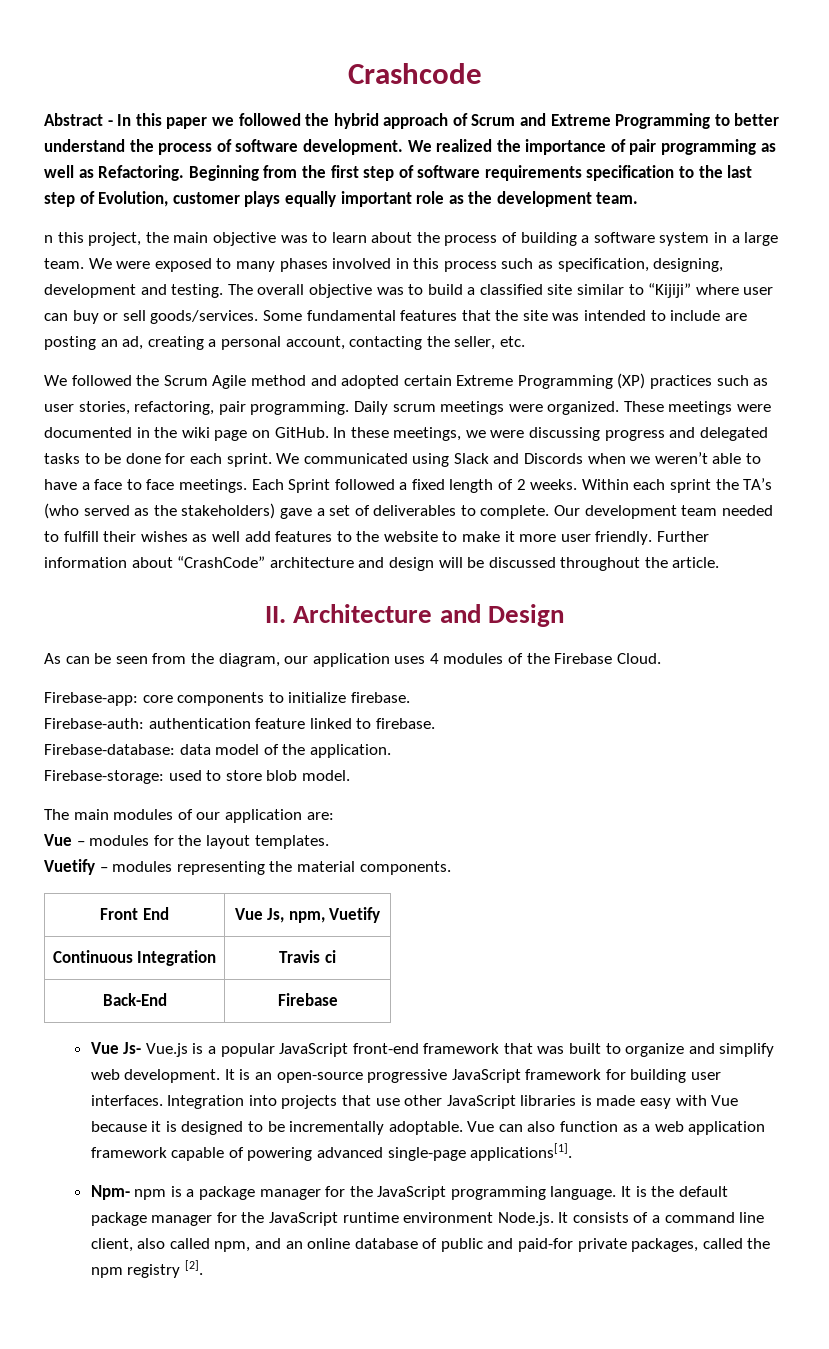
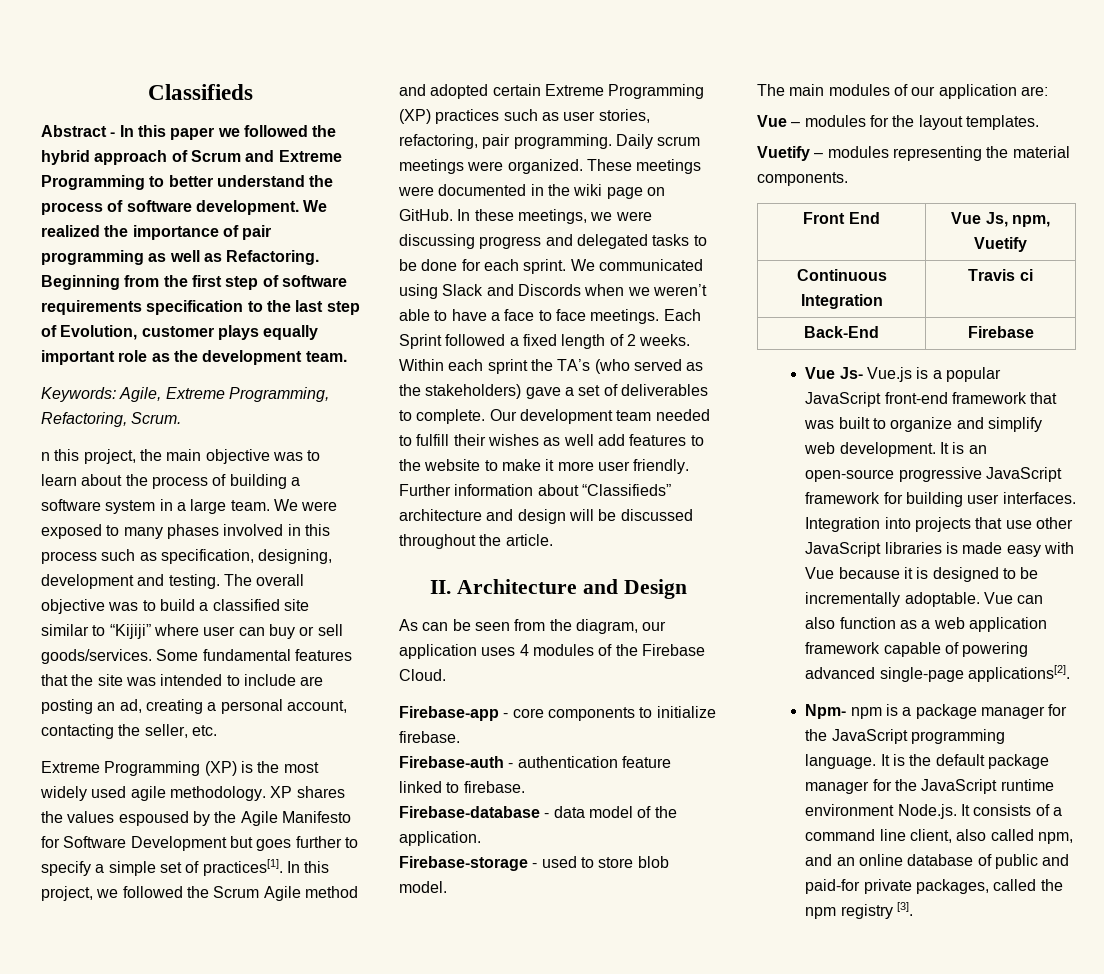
- Crashcode
+ Classifieds
+ Keywords: Agile, Extreme Programming, Refactoring, Scrum.
- We followed the Scrum Agile method and adopted certain Extreme Programming (XP) practices such as user stories, refactoring, pair programming.
+ Extreme Programming (XP) is the most widely used agile methodology. XP shares the values espoused by the Agile Manifesto for Software Development but goes further to specify a simple set of practices[1]. In this project, we followed the Scrum Agile method and adopted certain Extreme Programming (XP) practices such as user stories, refactoring, pair programming.
- Further information about “CrashCode” architecture and design will be discussed throughout the article.
+ Further information about “Classifieds” architecture and design will be discussed throughout the article.
- Firebase-app: core components to initialize firebase.
+ Firebase-app - core components to initialize firebase.
- Firebase-auth: authentication feature linked to firebase.
+ Firebase-auth - authentication feature linked to firebase.
- Firebase-database: data model of the application.
+ Firebase-database - data model of the application.
- Firebase-storage: used to store blob model.
+ Firebase-storage - used to store blob model.
- Vue can also function as a web application framework capable of powering advanced single-page applications[1].
+ Vue can also function as a web application framework capable of powering advanced single-page applications[2].
- It is the default package manager for the JavaScript runtime environment Node.js. It consists of a command line client, also called npm, and an online database of public and paid-for private packages, called the npm registry [2].
+ It is the default package manager for the JavaScript runtime environment Node.js. It consists of a command line client, also called npm, and an online database of public and paid-for private packages, called the npm registry [3].

